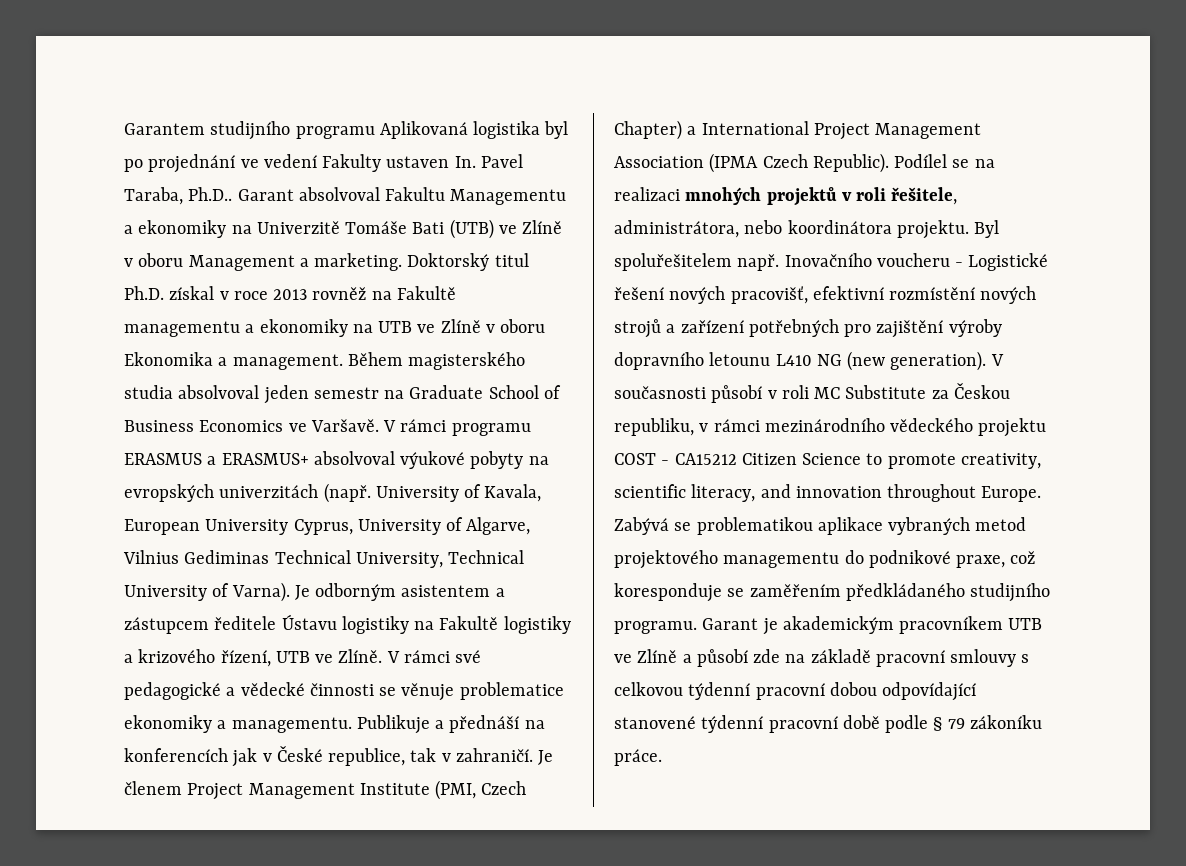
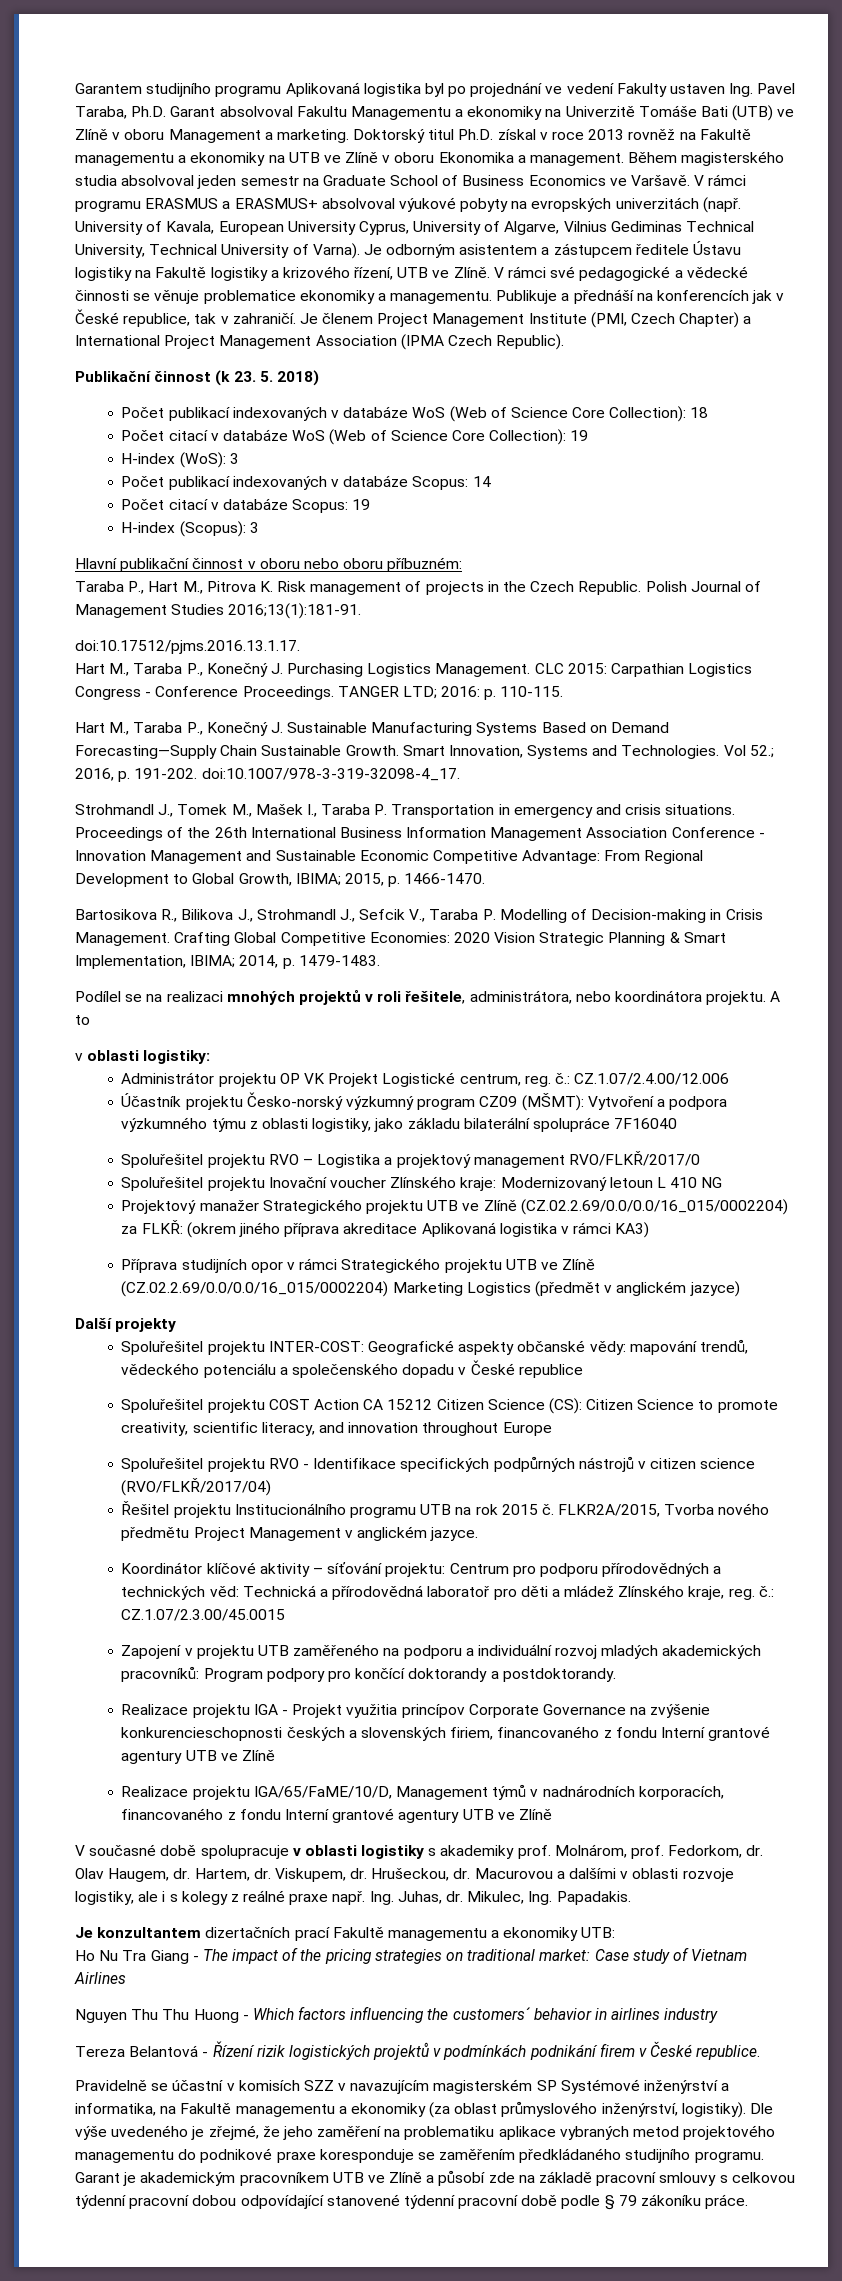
- Garantem studijního programu Aplikovaná logistika byl po projednání ve vedení Fakulty ustaven In. Pavel Taraba, Ph.D.. Garant absolvoval Fakultu Managementu a ekonomiky na Univerzitě Tomáše Bati (UTB) ve Zlíně v oboru Management a marketing.
+ Garantem studijního programu Aplikovaná logistika byl po projednání ve vedení Fakulty ustaven Ing. Pavel Taraba, Ph.D. Garant absolvoval Fakultu Managementu a ekonomiky na Univerzitě Tomáše Bati (UTB) ve Zlíně v oboru Management a marketing.
- Je členem Project Management Institute (PMI, Czech Chapter) a International Project Management Association (IPMA Czech Republic). Podílel se na realizaci mnohých projektů v roli řešitele, administrátora, nebo koordinátora projektu.
+ Je členem Project Management Institute (PMI, Czech Chapter) a International Project Management Association (IPMA Czech Republic).
+ Publikační činnost (k 23. 5. 2018)
+ Počet publikací indexovaných v databáze WoS (Web of Science Core Collection): 18
+ Počet citací v databáze WoS (Web of Science Core Collection): 19
+ H-index (WoS): 3
+ Počet publikací indexovaných v databáze Scopus: 14
+ Počet citací v databáze Scopus: 19
+ H-index (Scopus): 3
+ Hlavní publikační činnost v oboru nebo oboru příbuzném:
+ Taraba P., Hart M., Pitrova K. Risk management of projects in the Czech Republic. Polish Journal of Management Studies 2016;13(1):181-91.
+ doi:10.17512/pjms.2016.13.1.17.
+ Hart M., Taraba P., Konečný J. Purchasing Logistics Management. CLC 2015: Carpathian Logistics Congress - Conference Proceedings. TANGER LTD; 2016: p. 110-115.
+ Hart M., Taraba P., Konečný J. Sustainable Manufacturing Systems Based on Demand Forecasting—Supply Chain Sustainable Growth. Smart Innovation, Systems and Technologies. Vol 52.; 2016, p. 191-202. doi:10.1007/978-3-319-32098-4_17.
+ Strohmandl J., Tomek M., Mašek I., Taraba P. Transportation in emergency and crisis situations. Proceedings of the 26th International Business Information Management Association Conference - Innovation Management and Sustainable Economic Competitive Advantage: From Regional Development to Global Growth, IBIMA; 2015, p. 1466-1470.
+ Bartosikova R., Bilikova J., Strohmandl J., Sefcik V., Taraba P. Modelling of Decision-making in Crisis Management. Crafting Global Competitive Economies: 2020 Vision Strategic Planning & Smart Implementation, IBIMA; 2014, p. 1479-1483.
+ Podílel se na realizaci mnohých projektů v roli řešitele, administrátora, nebo koordinátora projektu.
- Byl spoluřešitelem např. Inovačního voucheru - Logistické řešení nových pracovišť, efektivní rozmístění nových strojů a zařízení potřebných pro zajištění výroby dopravního letounu L410 NG (new generation). V současnosti působí v roli MC Substitute za Českou republiku, v rámci mezinárodního vědeckého projektu COST - CA15212 Citizen Science to promote creativity, scientific literacy, and innovation throughout Europe. Zabývá se problematikou aplikace vybraných metod projektového managementu do podnikové praxe, což koresponduje se zaměřením předkládaného studijního programu.
+ A to
+ v oblasti logistiky:
+ Administrátor projektu OP VK Projekt Logistické centrum, reg. č.: CZ.1.07/2.4.00/12.006
+ Účastník projektu Česko-norský výzkumný program CZ09 (MŠMT): Vytvoření a podpora výzkumného týmu z oblasti logistiky, jako základu bilaterální spolupráce 7F16040
+ Spoluřešitel projektu RVO – Logistika a projektový management RVO/FLKŘ/2017/0
+ Spoluřešitel projektu Inovační voucher Zlínského kraje: Modernizovaný letoun L 410 NG
+ Projektový manažer Strategického projektu UTB ve Zlíně (CZ.02.2.69/0.0/0.0/16_015/0002204) za FLKŘ: (okrem jiného příprava akreditace Aplikovaná logistika v rámci KA3)
+ Příprava studijních opor v rámci Strategického projektu UTB ve Zlíně (CZ.02.2.69/0.0/0.0/16_015/0002204) Marketing Logistics (předmět v anglickém jazyce)
+ Další projekty
+ Spoluřešitel projektu INTER-COST: Geografické aspekty občanské vědy: mapování trendů, vědeckého potenciálu a společenského dopadu v České republice
+ Spoluřešitel projektu COST Action CA 15212 Citizen Science (CS): Citizen Science to promote creativity, scientific literacy, and innovation throughout Europe
+ Spoluřešitel projektu RVO - Identifikace specifických podpůrných nástrojů v citizen science (RVO/FLKŘ/2017/04)
+ Řešitel projektu Institucionálního programu UTB na rok 2015 č. FLKR2A/2015, Tvorba nového předmětu Project Management v anglickém jazyce.
+ Koordinátor klíčové aktivity – síťování projektu: Centrum pro podporu přírodovědných a technických věd: Technická a přírodovědná laboratoř pro děti a mládež Zlínského kraje, reg. č.: CZ.1.07/2.3.00/45.0015
+ Zapojení v projektu UTB zaměřeného na podporu a individuální rozvoj mladých akademických pracovníků: Program podpory pro končící doktorandy a postdoktorandy.
+ Realizace projektu IGA - Projekt využitia princípov Corporate Governance na zvýšenie konkurencieschopnosti českých a slovenských firiem, financovaného z fondu Interní grantové agentury UTB ve Zlíně
+ Realizace projektu IGA/65/FaME/10/D, Management týmů v nadnárodních korporacích, financovaného z fondu Interní grantové agentury UTB ve Zlíně
+ V současné době spolupracuje v oblasti logistiky s akademiky prof. Molnárom, prof. Fedorkom, dr. Olav Haugem, dr. Hartem, dr. Viskupem, dr. Hrušeckou, dr. Macurovou a dalšími v oblasti rozvoje logistiky, ale i s kolegy z reálné praxe např. Ing. Juhas, dr. Mikulec, Ing. Papadakis.
+ Je konzultantem dizertačních prací Fakultě managementu a ekonomiky UTB:
+ Ho Nu Tra Giang - The impact of the pricing strategies on traditional market: Case study of Vietnam Airlines
+ Nguyen Thu Thu Huong - Which factors influencing the customers´ behavior in airlines industry
+ Tereza Belantová - Řízení rizik logistických projektů v podmínkách podnikání firem v České republice.
+ Pravidelně se účastní v komisích SZZ v navazujícím magisterském SP Systémové inženýrství a informatika, na Fakultě managementu a ekonomiky (za oblast průmyslového inženýrství, logistiky). Dle výše uvedeného je zřejmé, že jeho zaměření na problematiku aplikace vybraných metod projektového managementu do podnikové praxe koresponduje se zaměřením předkládaného studijního programu.

